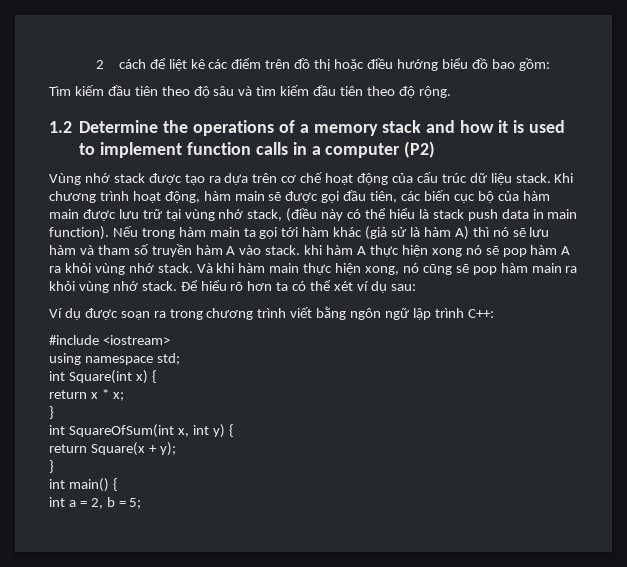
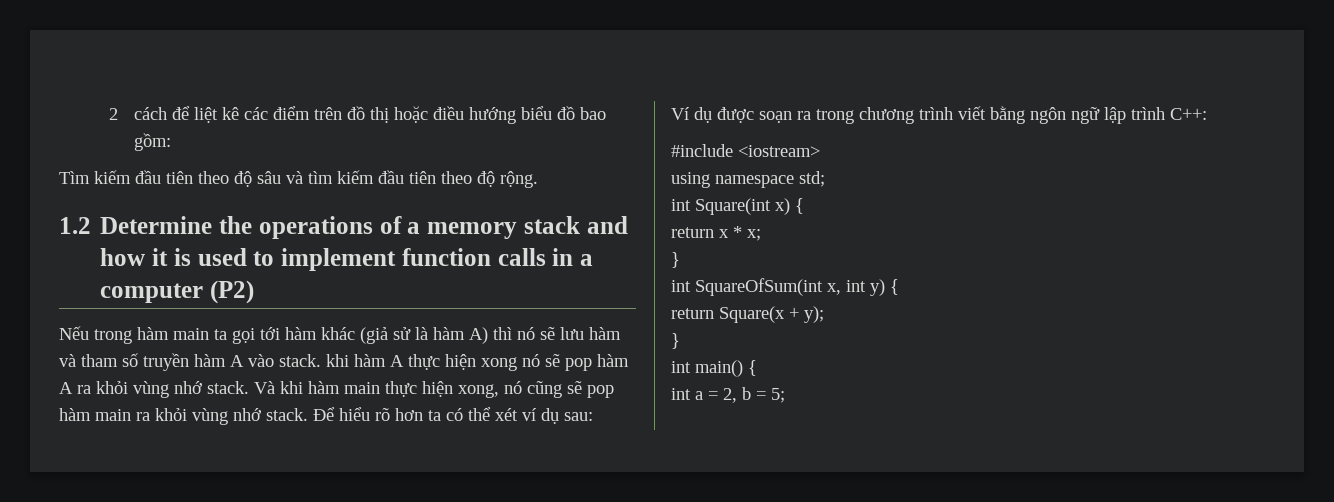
- Vùng nhớ stack được tạo ra dựa trên cơ chế hoạt động của cấu trúc dữ liệu stack. Khi chương trình hoạt động, hàm main sẽ được gọi đầu tiên, các biến cục bộ của hàm main được lưu trữ tại vùng nhớ stack, (điều này có thể hiểu là stack push data in main function).

